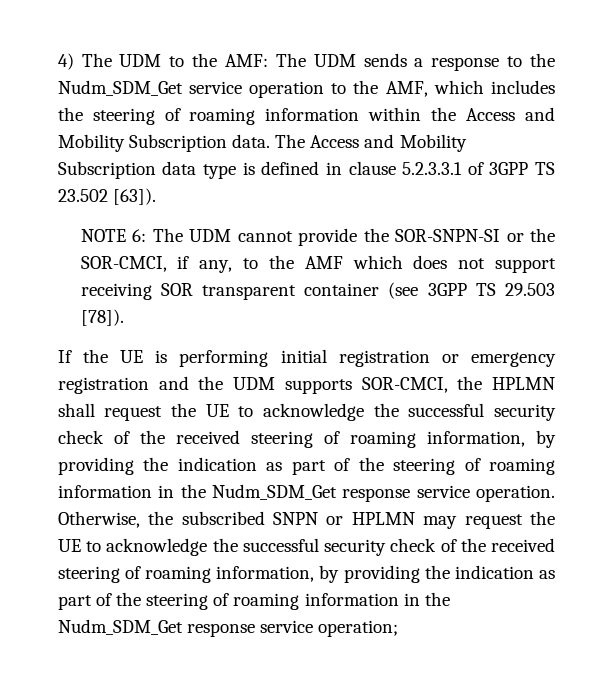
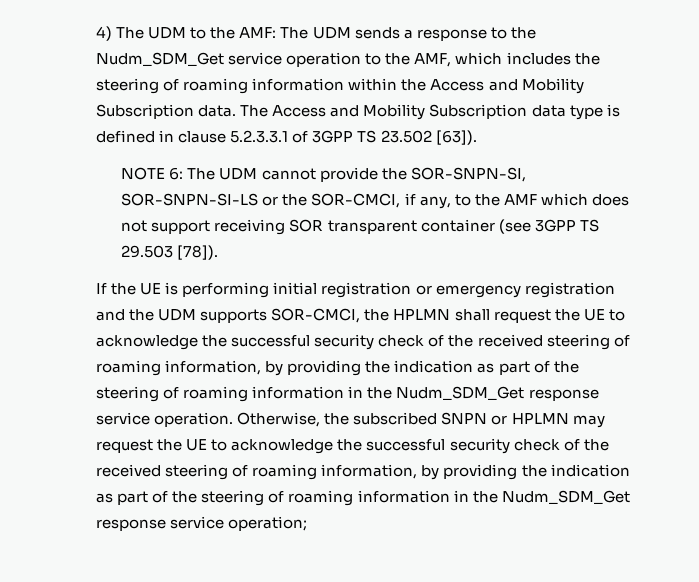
- NOTE 6: The UDM cannot provide the SOR-SNPN-SI or the SOR-CMCI, if any, to the AMF which does not support receiving SOR transparent container (see 3GPP TS 29.503 [78]).
+ NOTE 6: The UDM cannot provide the SOR-SNPN-SI, SOR-SNPN-SI-LS or the SOR-CMCI, if any, to the AMF which does not support receiving SOR transparent container (see 3GPP TS 29.503 [78]).

